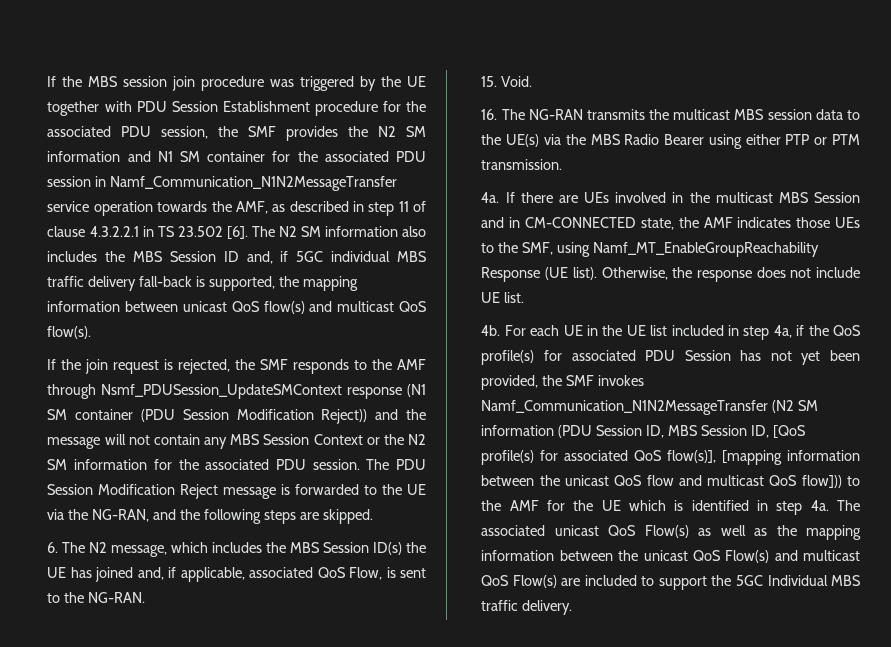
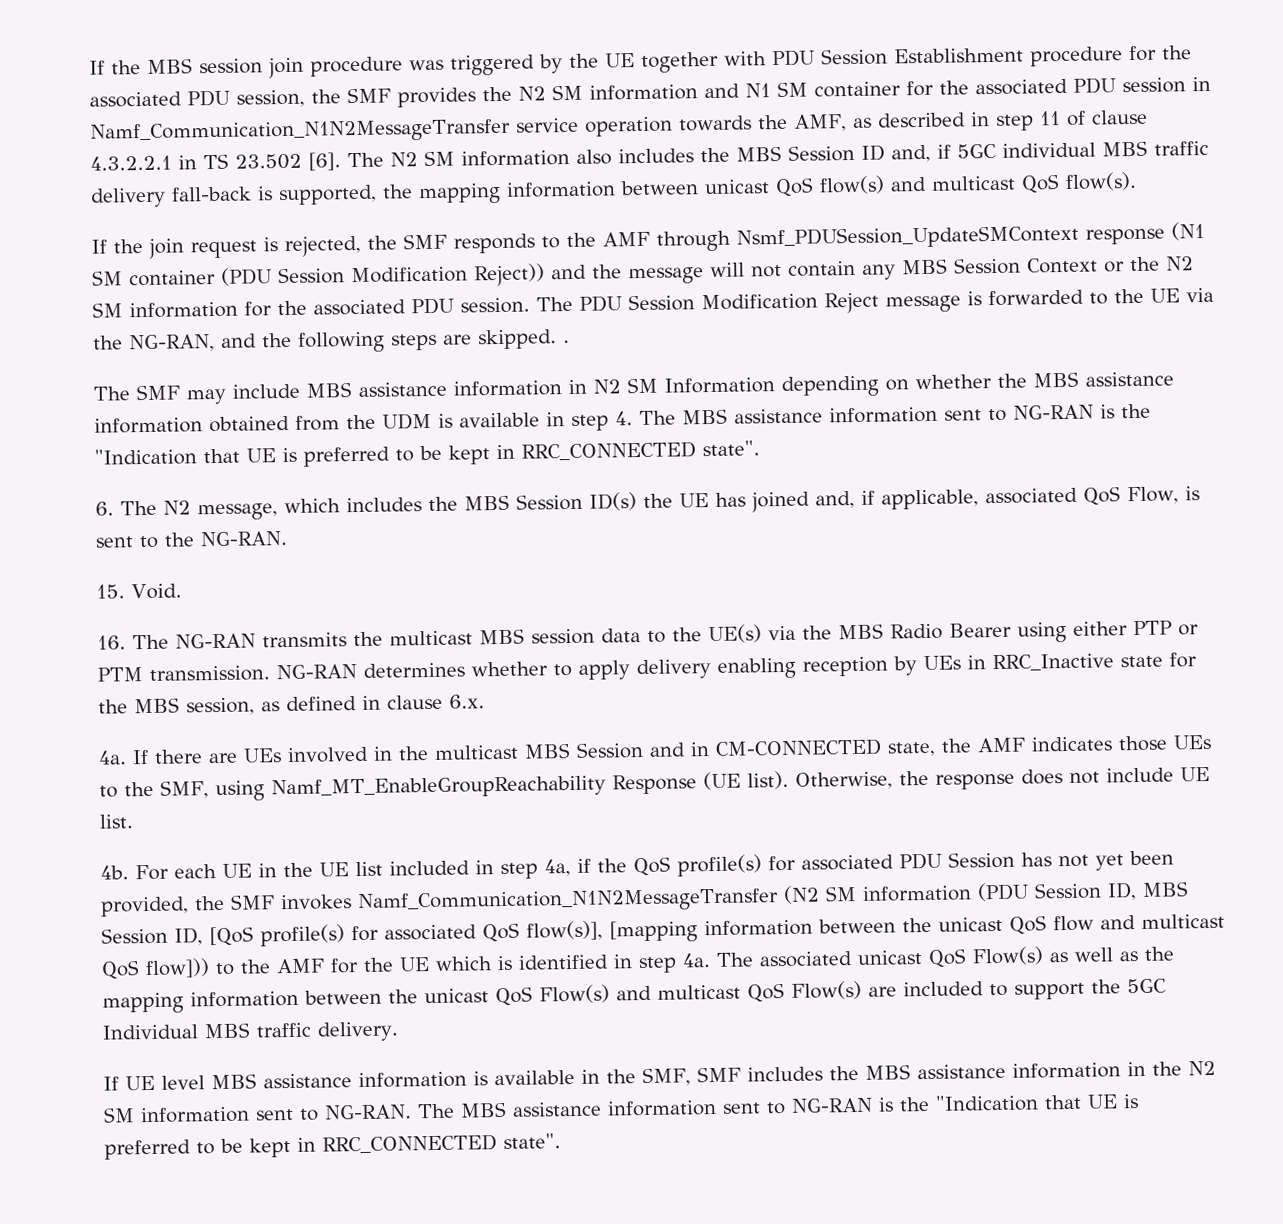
- The PDU Session Modification Reject message is forwarded to the UE via the NG-RAN, and the following steps are skipped.
+ The PDU Session Modification Reject message is forwarded to the UE via the NG-RAN, and the following steps are skipped. .
+ The SMF may include MBS assistance information in N2 SM Information depending on whether the MBS assistance information obtained from the UDM is available in step 4. The MBS assistance information sent to NG-RAN is the "Indication that UE is preferred to be kept in RRC_CONNECTED state".
+ NG-RAN determines whether to apply delivery enabling reception by UEs in RRC_Inactive state for the MBS session, as defined in clause 6.x.
+ If UE level MBS assistance information is available in the SMF, SMF includes the MBS assistance information in the N2 SM information sent to NG-RAN. The MBS assistance information sent to NG-RAN is the "Indication that UE is preferred to be kept in RRC_CONNECTED state".

